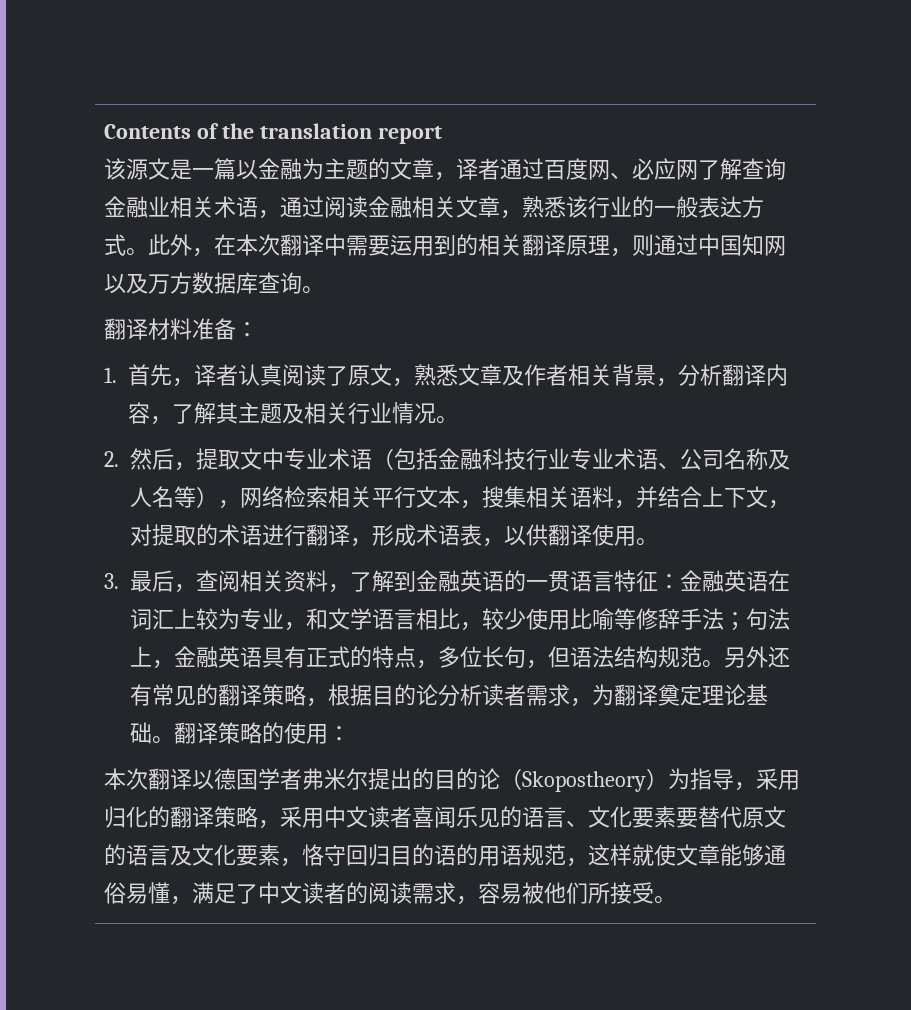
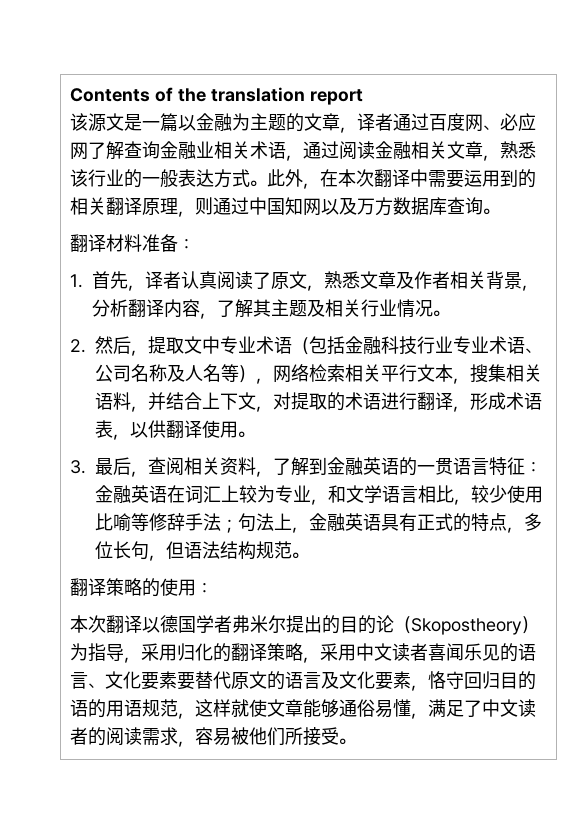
- 3.最后，查阅相关资料，了解到金融英语的一贯语言特征：金融英语在词汇上较为专业，和文学语言相比，较少使用比喻等修辞手法；句法上，金融英语具有正式的特点，多位长句，但语法结构规范。另外还有常见的翻译策略，根据目的论分析读者需求，为翻译奠定理论基础。翻译策略的使用：
+ 3.最后，查阅相关资料，了解到金融英语的一贯语言特征：金融英语在词汇上较为专业，和文学语言相比，较少使用比喻等修辞手法；句法上，金融英语具有正式的特点，多位长句，但语法结构规范。
+ 翻译策略的使用：

